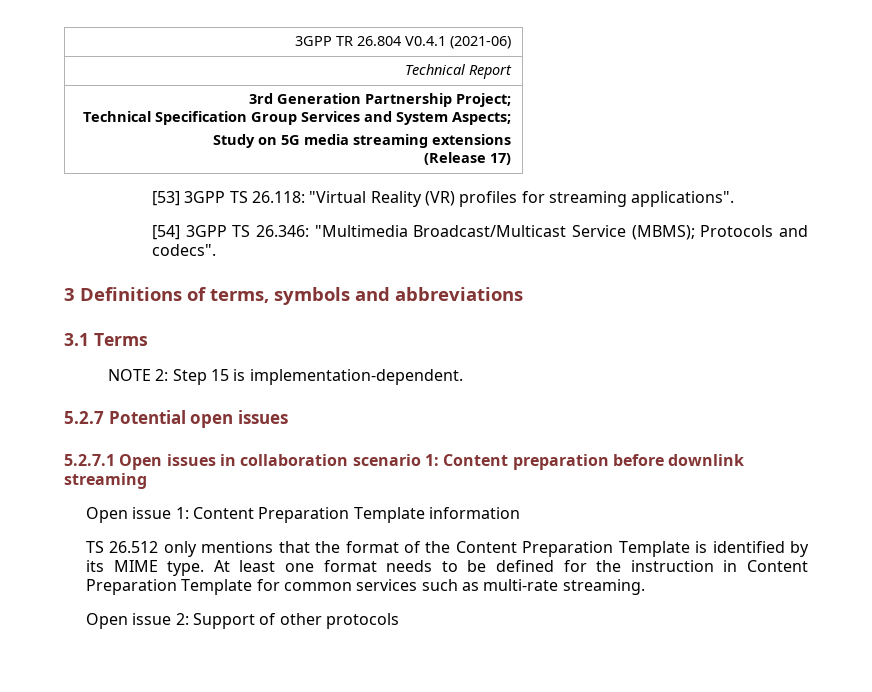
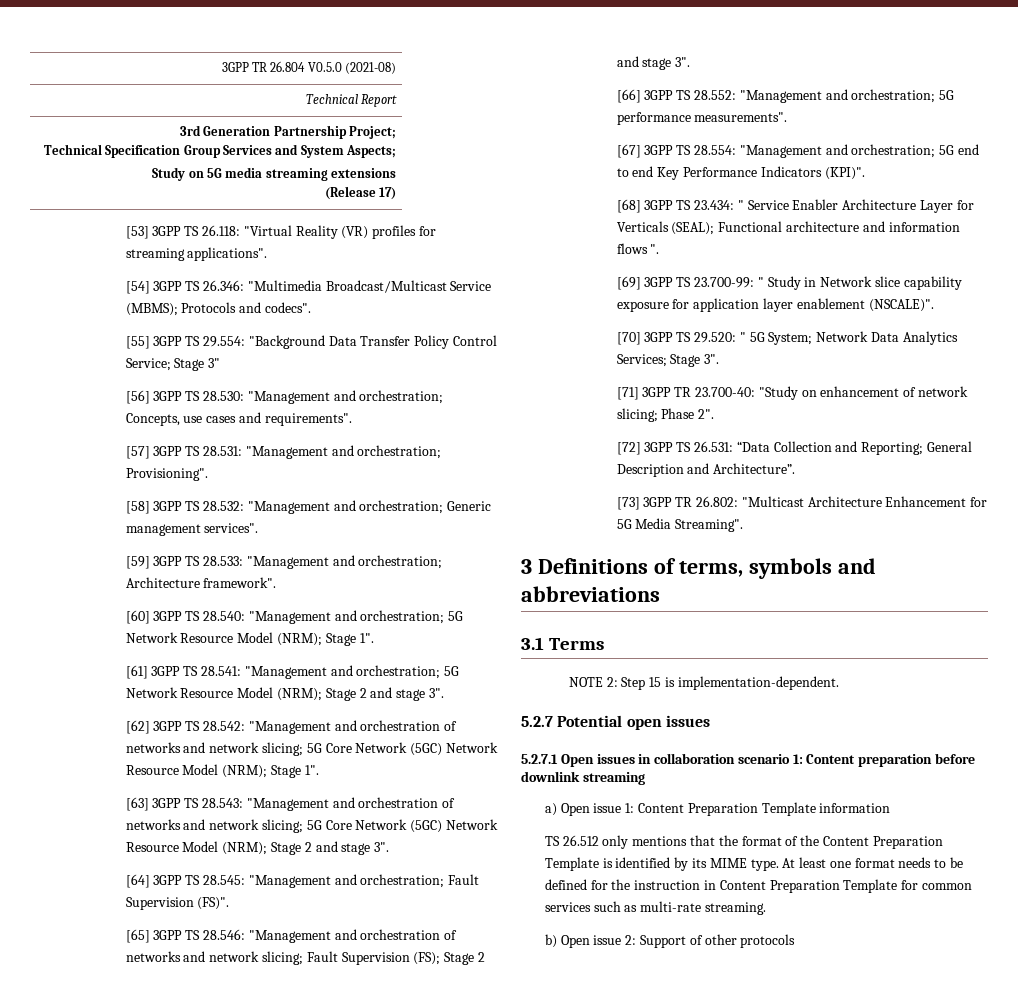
- 3GPP TR 26.804 V0.4.1 (2021-06)
+ 3GPP TR 26.804 V0.5.0 (2021-08)
+ [55] 3GPP TS 29.554: "Background Data Transfer Policy Control Service; Stage 3"
+ [56] 3GPP TS 28.530: "Management and orchestration; Concepts, use cases and requirements".
+ [57] 3GPP TS 28.531: "Management and orchestration; Provisioning".
+ [58] 3GPP TS 28.532: "Management and orchestration; Generic management services".
+ [59] 3GPP TS 28.533: "Management and orchestration; Architecture framework".
+ [60] 3GPP TS 28.540: "Management and orchestration; 5G Network Resource Model (NRM); Stage 1".
+ [61] 3GPP TS 28.541: "Management and orchestration; 5G Network Resource Model (NRM); Stage 2 and stage 3".
+ [62] 3GPP TS 28.542: "Management and orchestration of networks and network slicing; 5G Core Network (5GC) Network Resource Model (NRM); Stage 1".
+ [63] 3GPP TS 28.543: "Management and orchestration of networks and network slicing; 5G Core Network (5GC) Network Resource Model (NRM); Stage 2 and stage 3".
+ [64] 3GPP TS 28.545: "Management and orchestration; Fault Supervision (FS)".
+ [65] 3GPP TS 28.546: "Management and orchestration of networks and network slicing; Fault Supervision (FS); Stage 2 and stage 3".
+ [66] 3GPP TS 28.552: "Management and orchestration; 5G performance measurements".
+ [67] 3GPP TS 28.554: "Management and orchestration; 5G end to end Key Performance Indicators (KPI)".
+ [68] 3GPP TS 23.434: " Service Enabler Architecture Layer for Verticals (SEAL); Functional architecture and information flows ".
+ [69] 3GPP TS 23.700-99: " Study in Network slice capability exposure for application layer enablement (NSCALE)".
+ [70] 3GPP TS 29.520: " 5G System; Network Data Analytics Services; Stage 3".
+ [71] 3GPP TR 23.700-40: "Study on enhancement of network slicing; Phase 2".
+ [72] 3GPP TS 26.531: “Data Collection and Reporting; General Description and Architecture”.
+ [73] 3GPP TR 26.802: "Multicast Architecture Enhancement for 5G Media Streaming".
- Open issue 1: Content Preparation Template information
+ a) Open issue 1: Content Preparation Template information
- Open issue 2: Support of other protocols
+ b) Open issue 2: Support of other protocols

